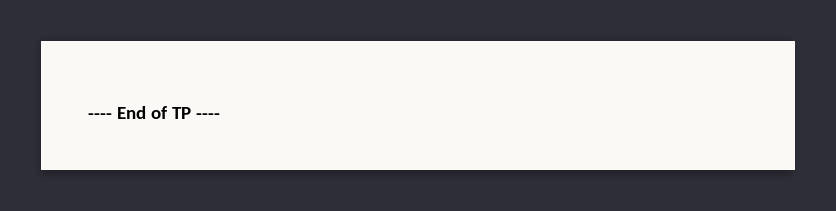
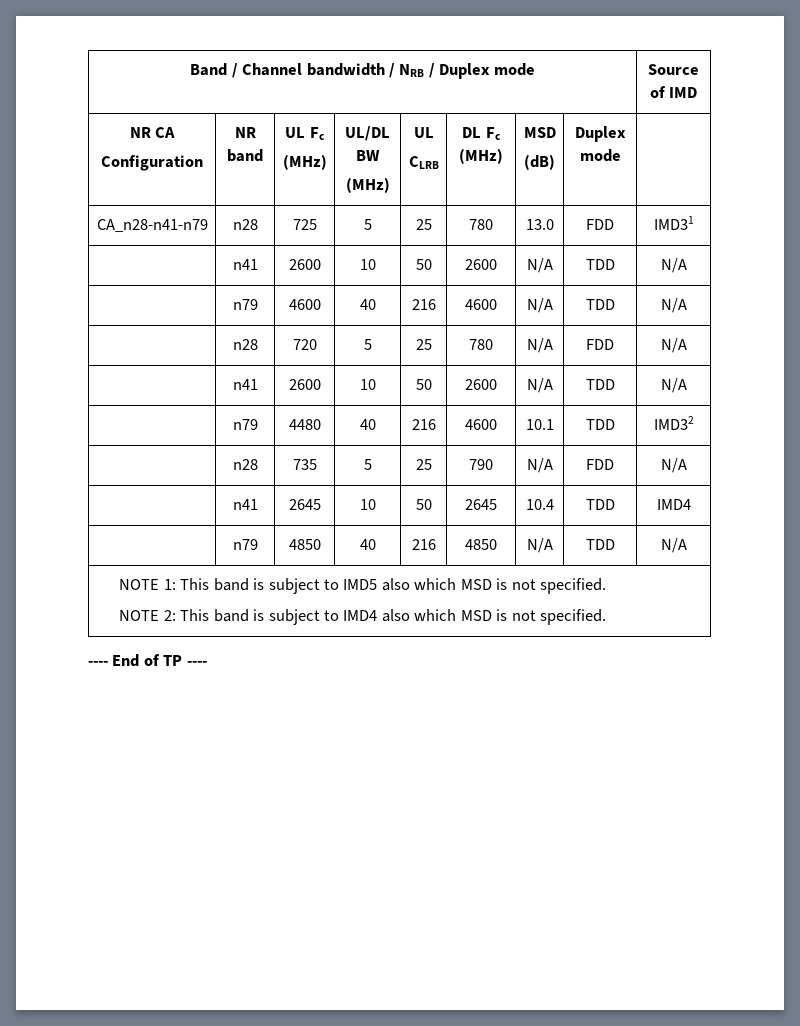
+ Band / Channel bandwidth / NRB / Duplex mode | Source of IMD
+ NR CA
+ Configuration | NR band | UL Fc
+ (MHz) | UL/DL BW
+ (MHz) | UL
+ CLRB | DL Fc (MHz) | MSD
+ (dB) | Duplex mode |
+ CA_n28-n41-n79 | n28 | 725 | 5 | 25 | 780 | 13.0 | FDD | IMD31
+ | n41 | 2600 | 10 | 50 | 2600 | N/A | TDD | N/A
+ | n79 | 4600 | 40 | 216 | 4600 | N/A | TDD | N/A
+ | n28 | 720 | 5 | 25 | 780 | N/A | FDD | N/A
+ | n41 | 2600 | 10 | 50 | 2600 | N/A | TDD | N/A
+ | n79 | 4480 | 40 | 216 | 4600 | 10.1 | TDD | IMD32
+ | n28 | 735 | 5 | 25 | 790 | N/A | FDD | N/A
+ | n41 | 2645 | 10 | 50 | 2645 | 10.4 | TDD | IMD4
+ | n79 | 4850 | 40 | 216 | 4850 | N/A | TDD | N/A
+ NOTE 1: This band is subject to IMD5 also which MSD is not specified.
+ NOTE 2: This band is subject to IMD4 also which MSD is not specified.

